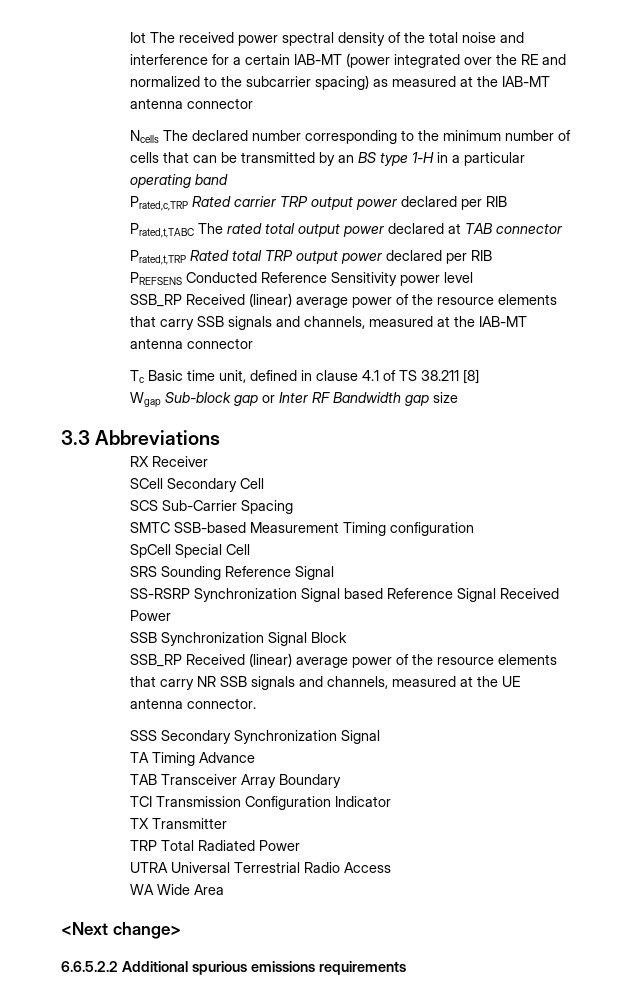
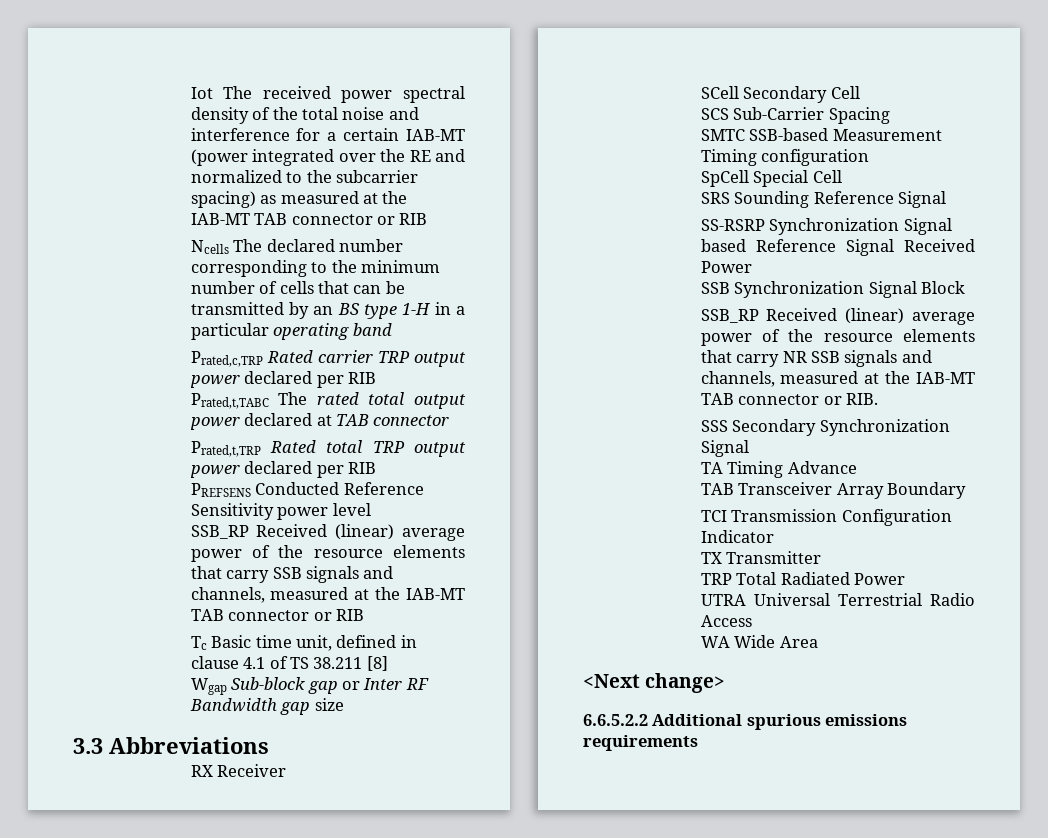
- Iot The received power spectral density of the total noise and interference for a certain IAB-MT (power integrated over the RE and normalized to the subcarrier spacing) as measured at the IAB-MT antenna connector
+ Iot The received power spectral density of the total noise and interference for a certain IAB-MT (power integrated over the RE and normalized to the subcarrier spacing) as measured at the IAB-MT TAB connector or RIB
- SSB_RP Received (linear) average power of the resource elements that carry SSB signals and channels, measured at the IAB-MT antenna connector
+ SSB_RP Received (linear) average power of the resource elements that carry SSB signals and channels, measured at the IAB-MT TAB connector or RIB
- SSB_RP Received (linear) average power of the resource elements that carry NR SSB signals and channels, measured at the UE antenna connector.
+ SSB_RP Received (linear) average power of the resource elements that carry NR SSB signals and channels, measured at the IAB-MT TAB connector or RIB.

